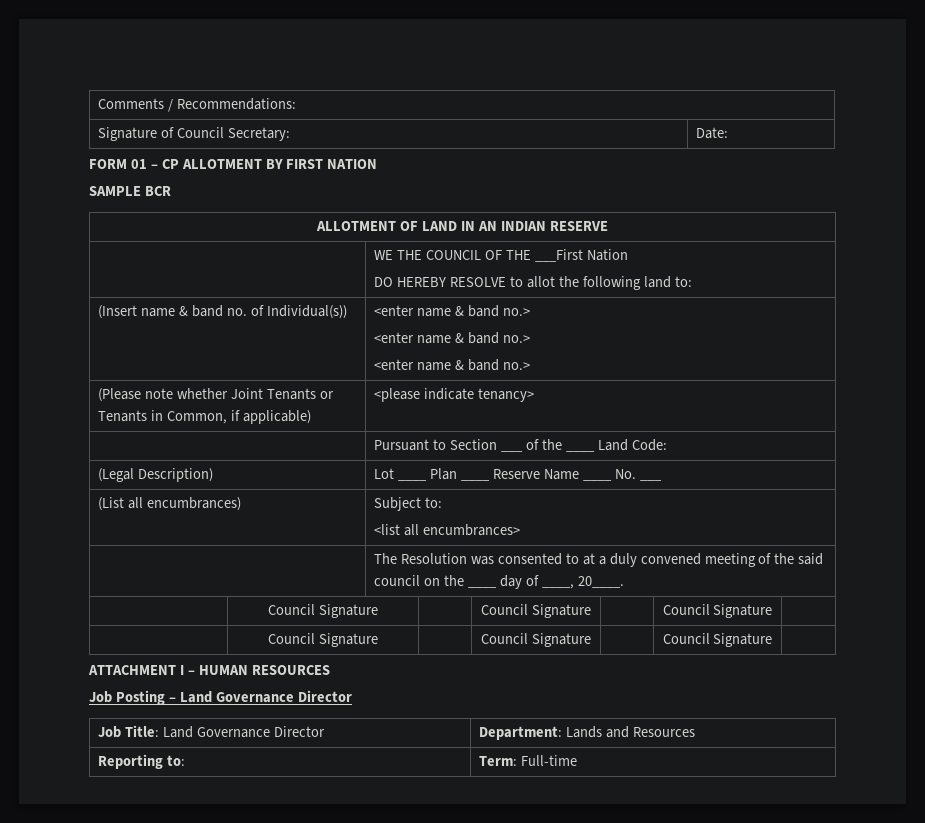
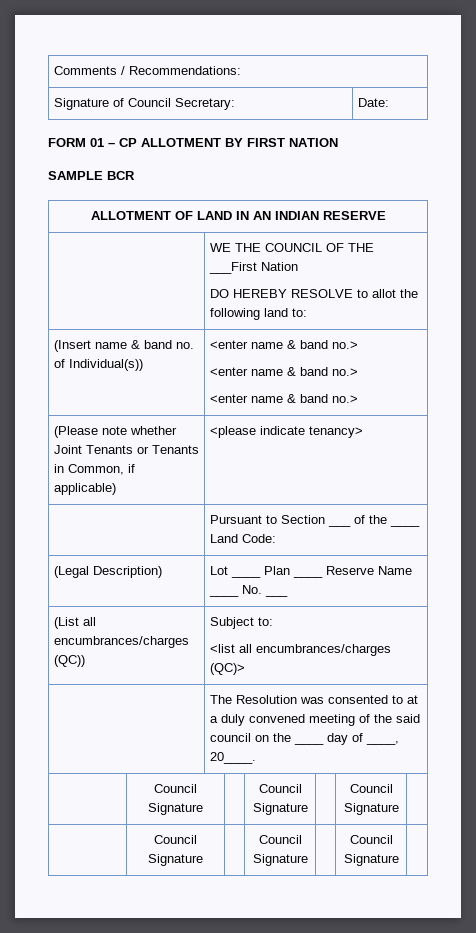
- (List all encumbrances) | Subject to:
- <list all encumbrances>
+ (List all encumbrances/charges (QC)) | Subject to:
+ <list all encumbrances/charges (QC)>
- ATTACHMENT I – HUMAN RESOURCES
- Job Posting – Land Governance Director
- Job Title: Land Governance Director | Department: Lands and Resources
- Reporting to: | Term: Full-time

